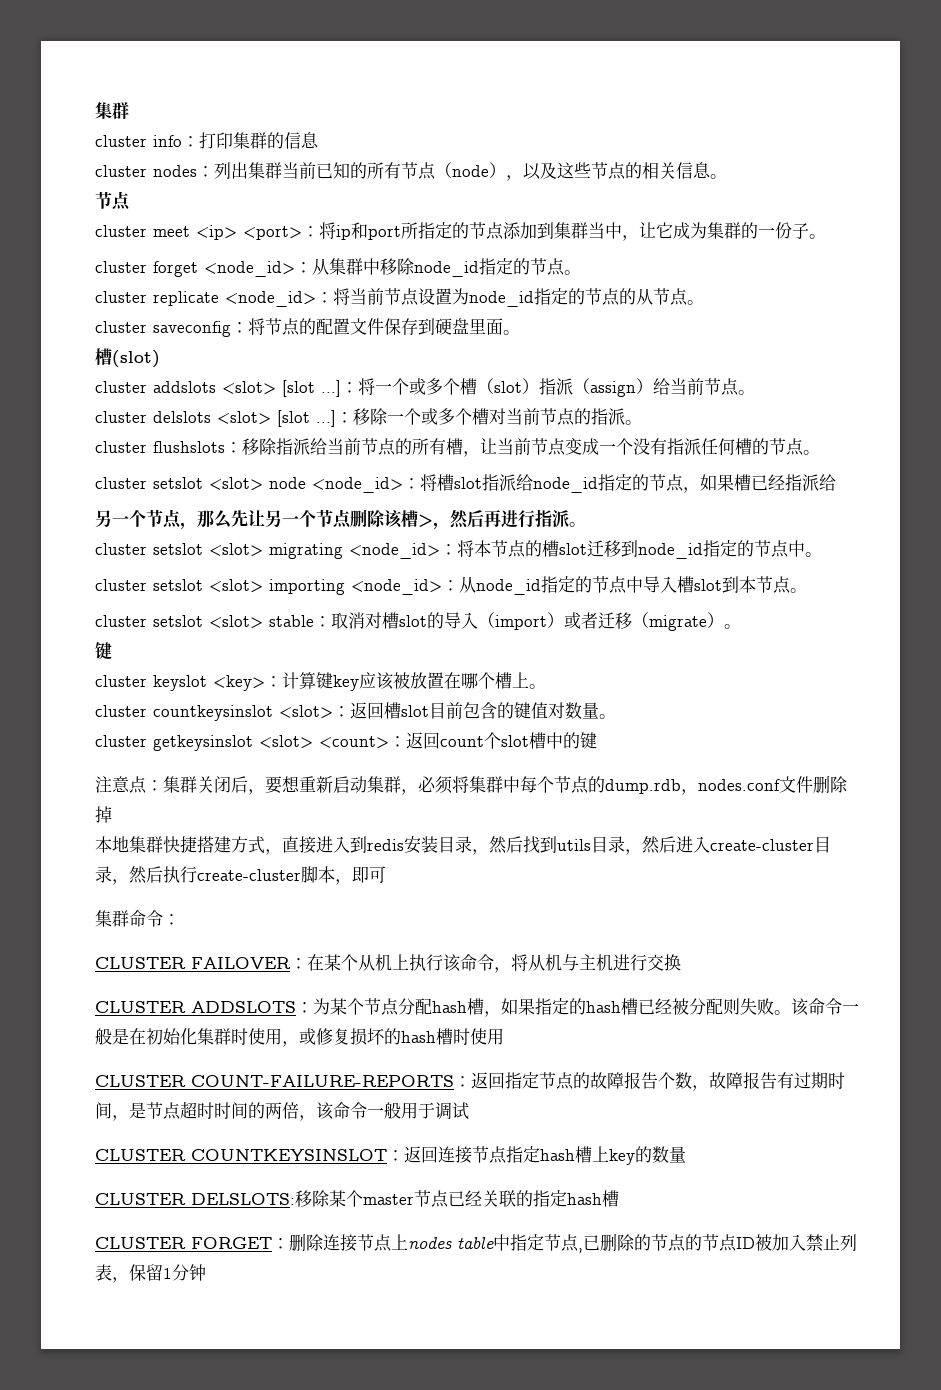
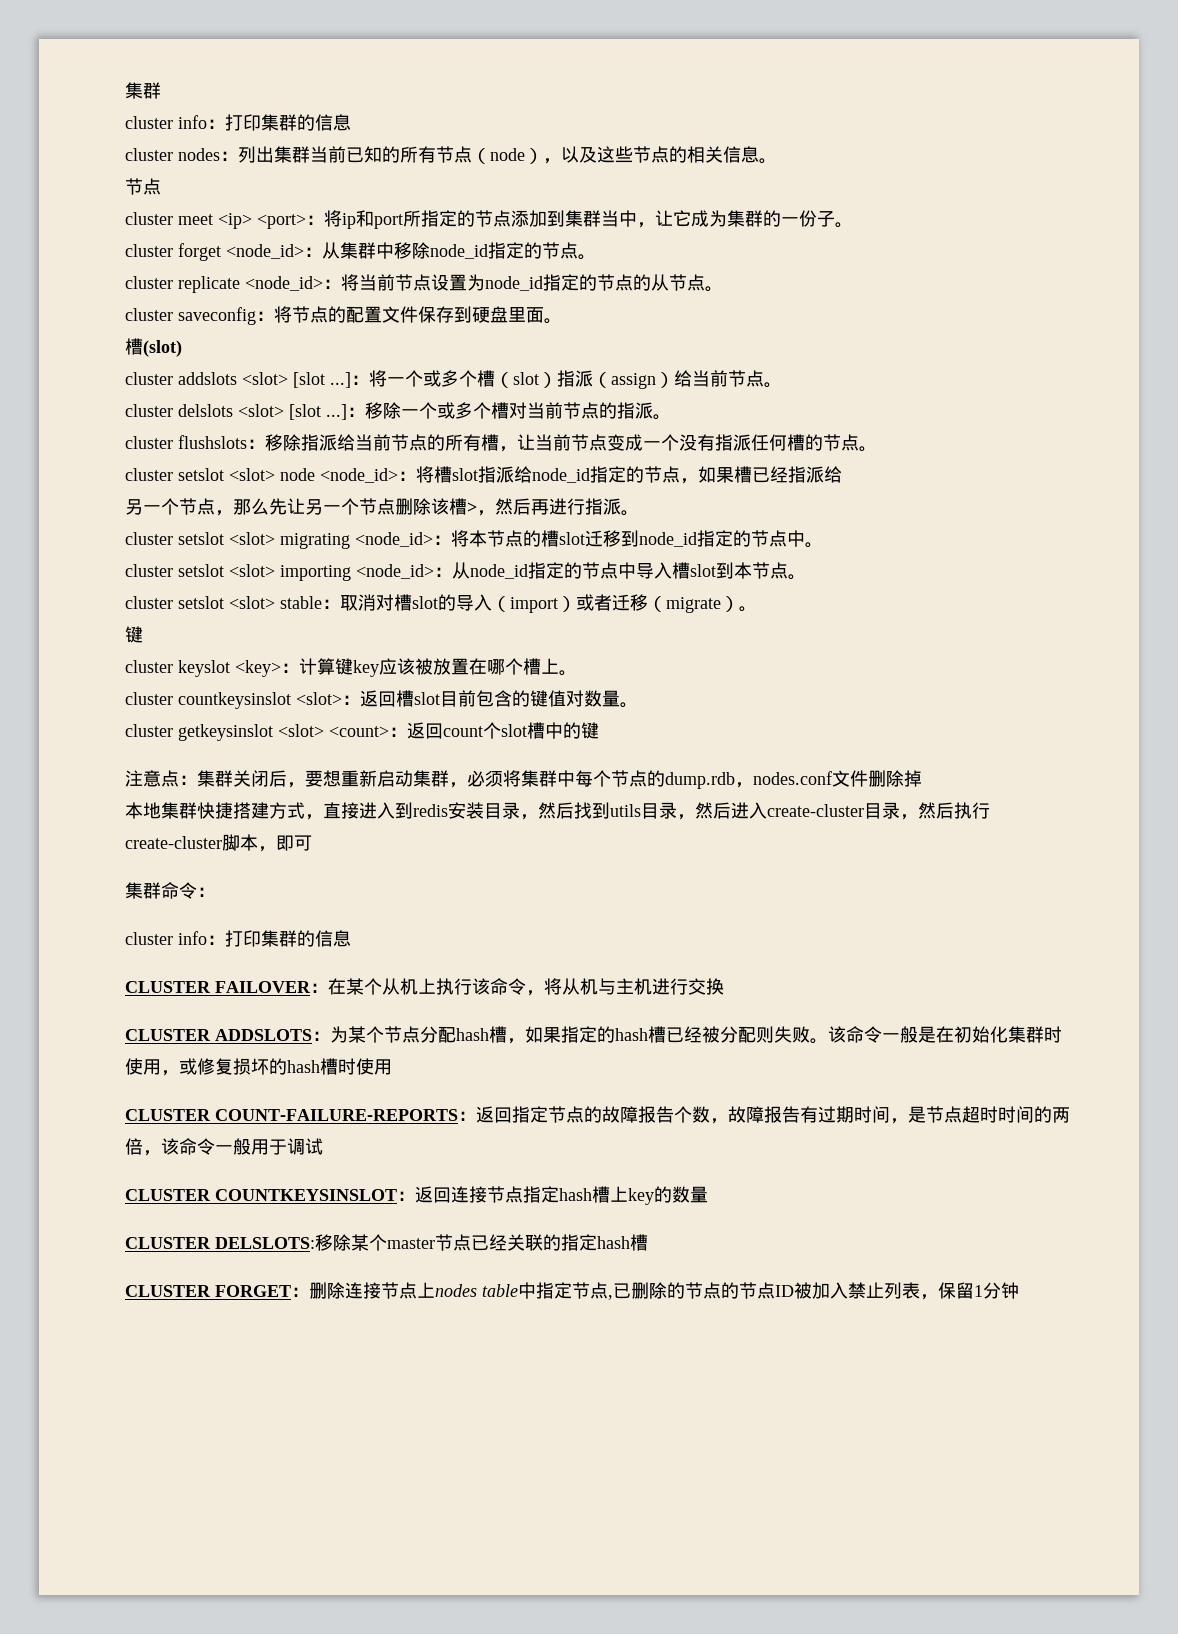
  集群命令：
+ cluster info：打印集群的信息

